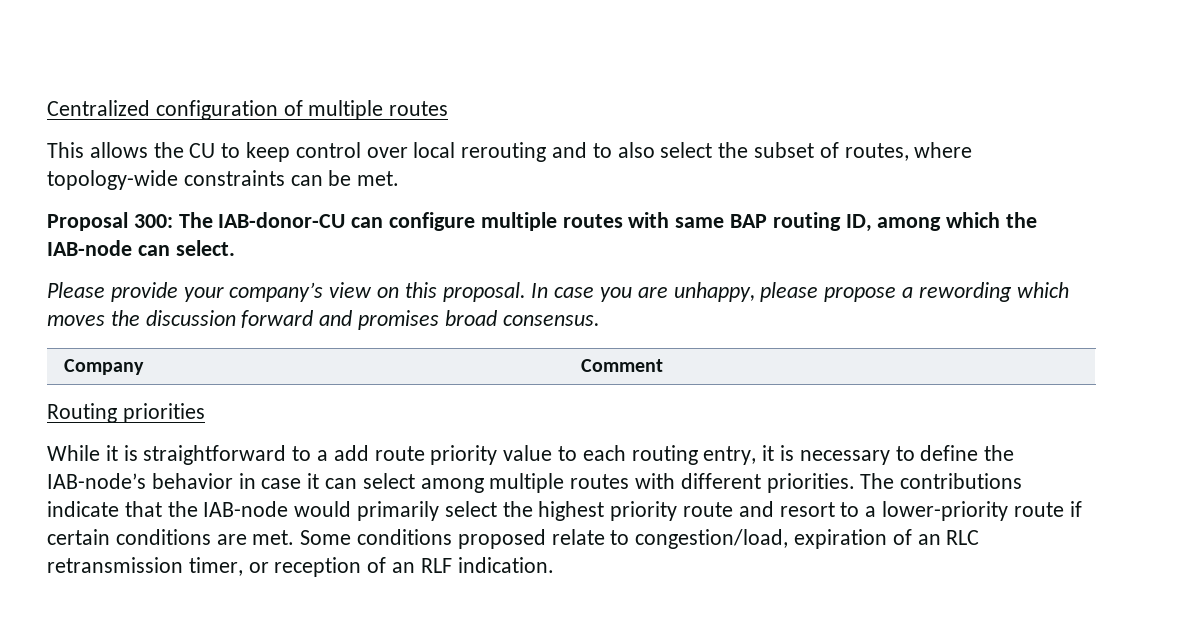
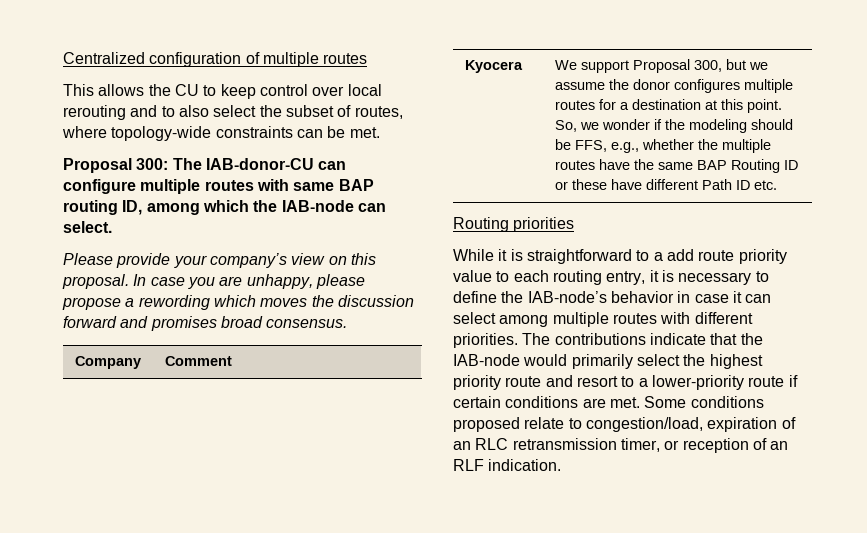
+ Kyocera | We support Proposal 300, but we assume the donor configures multiple routes for a destination at this point. So, we wonder if the modeling should be FFS, e.g., whether the multiple routes have the same BAP Routing ID or these have different Path ID etc.

